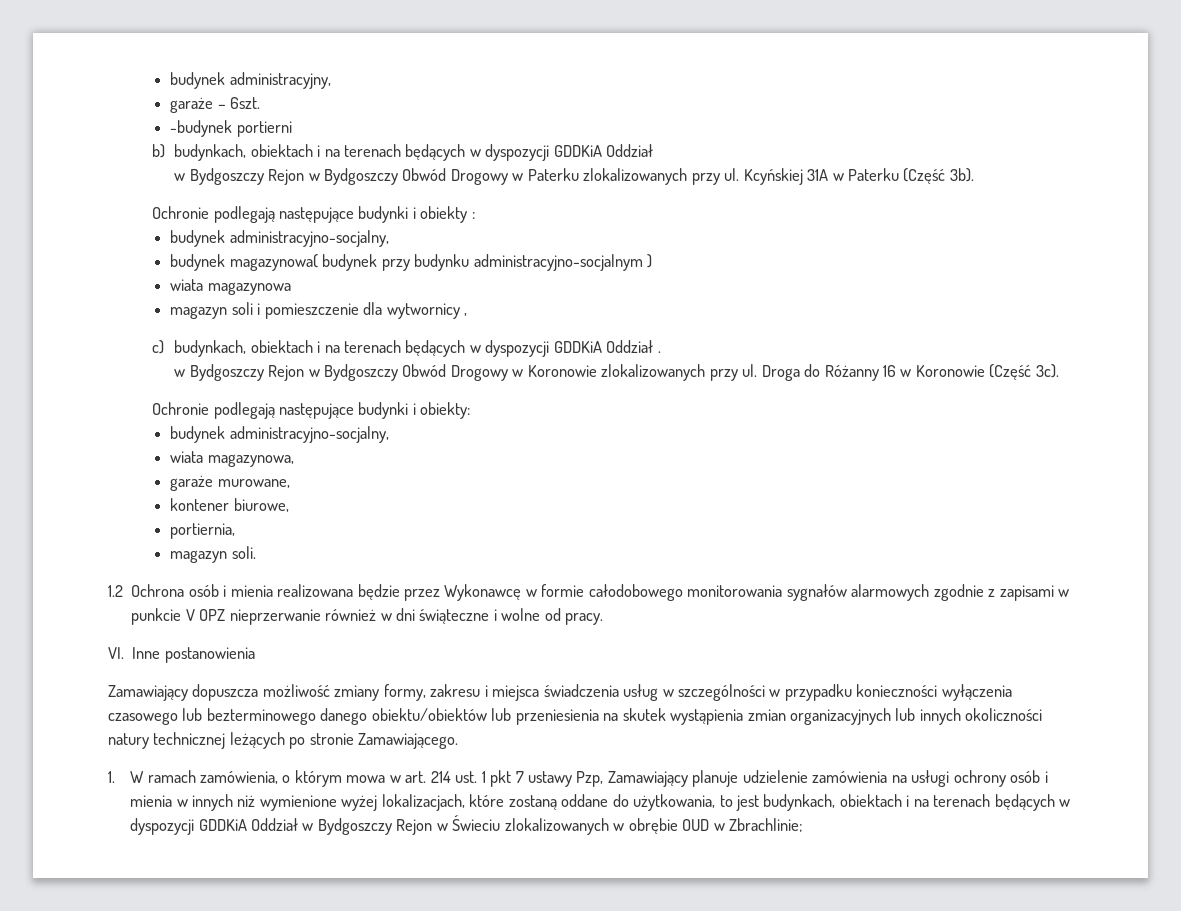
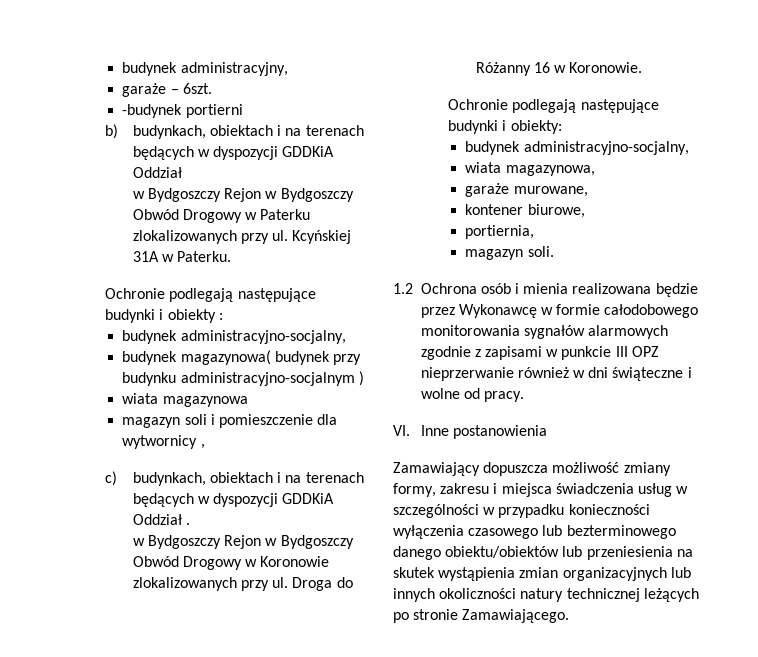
- Kcyńskiej 31A w Paterku (Część 3b).
+ Kcyńskiej 31A w Paterku.
- Droga do Różanny 16 w Koronowie (Część 3c).
+ Droga do Różanny 16 w Koronowie.
- 1.2 Ochrona osób i mienia realizowana będzie przez Wykonawcę w formie całodobowego monitorowania sygnałów alarmowych zgodnie z zapisami w punkcie V OPZ nieprzerwanie również w dni świąteczne i wolne od pracy.
+ 1.2 Ochrona osób i mienia realizowana będzie przez Wykonawcę w formie całodobowego monitorowania sygnałów alarmowych zgodnie z zapisami w punkcie III OPZ nieprzerwanie również w dni świąteczne i wolne od pracy.
- 1. W ramach zamówienia, o którym mowa w art. 214 ust. 1 pkt 7 ustawy Pzp, Zamawiający planuje udzielenie zamówienia na usługi ochrony osób i mienia w innych niż wymienione wyżej lokalizacjach, które zostaną oddane do użytkowania, to jest budynkach, obiektach i na terenach będących w dyspozycji GDDKiA Oddział w Bydgoszczy Rejon w Świeciu zlokalizowanych w obrębie OUD w Zbrachlinie;

